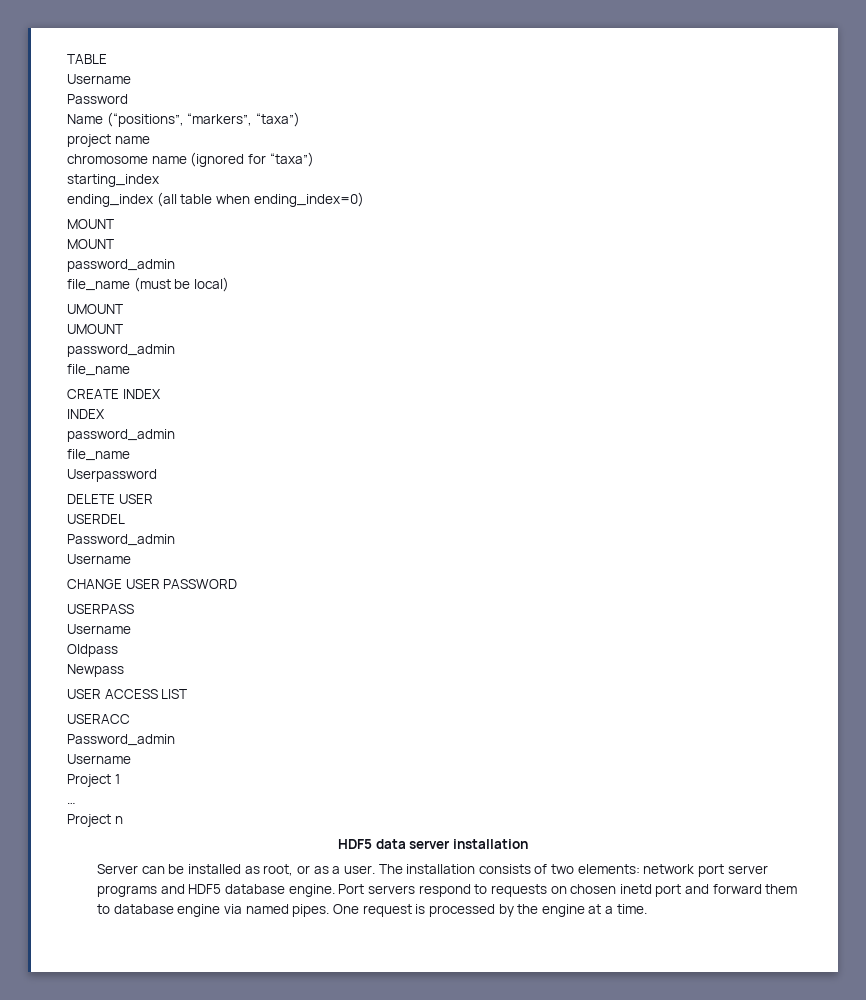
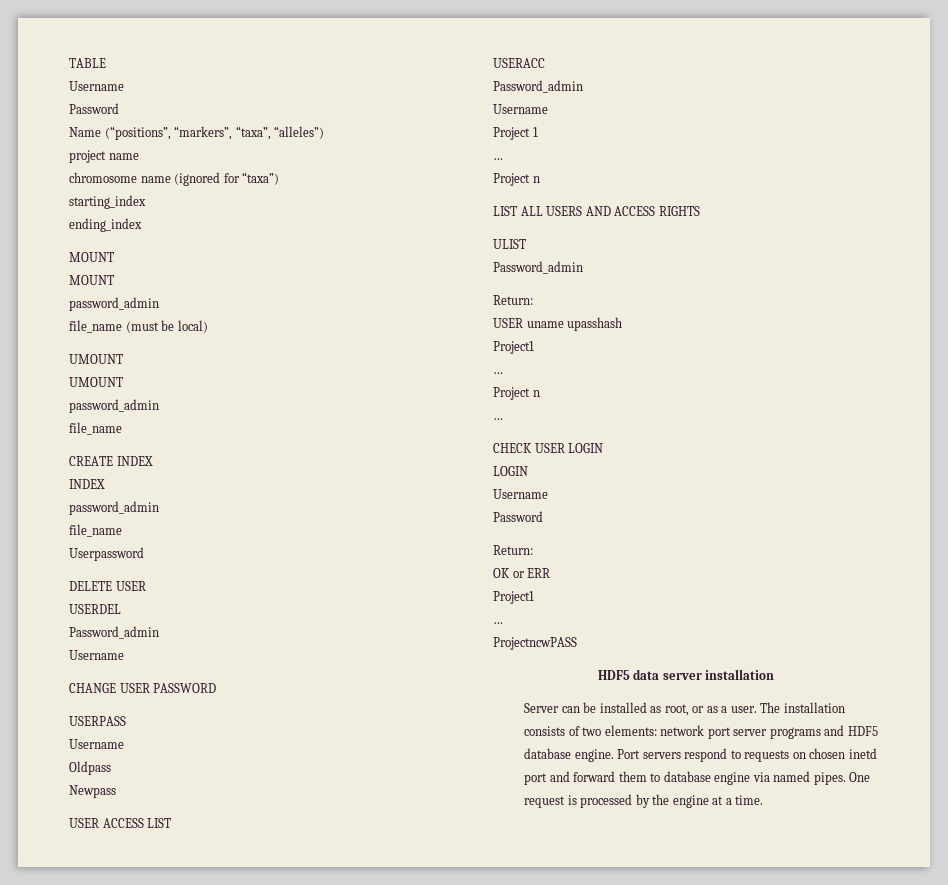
- Name (“positions”, “markers”, “taxa”)
+ Name (“positions”, “markers”, “taxa”, “alleles”)
- ending_index (all table when ending_index=0)
+ ending_index
+ LIST ALL USERS AND ACCESS RIGHTS
+ ULIST
+ Password_admin
+ Return:
+ USER uname upasshash
+ Project1
+ …
+ Project n
+ …
+ CHECK USER LOGIN
+ LOGIN
+ Username
+ Password
+ Return:
+ OK or ERR
+ Project1
+ …
+ ProjectncwPASS

